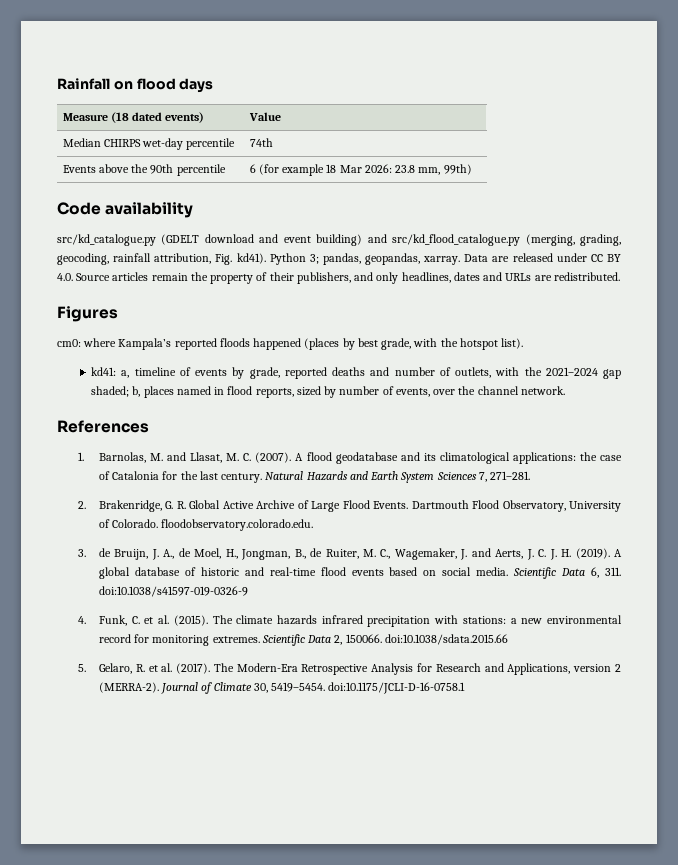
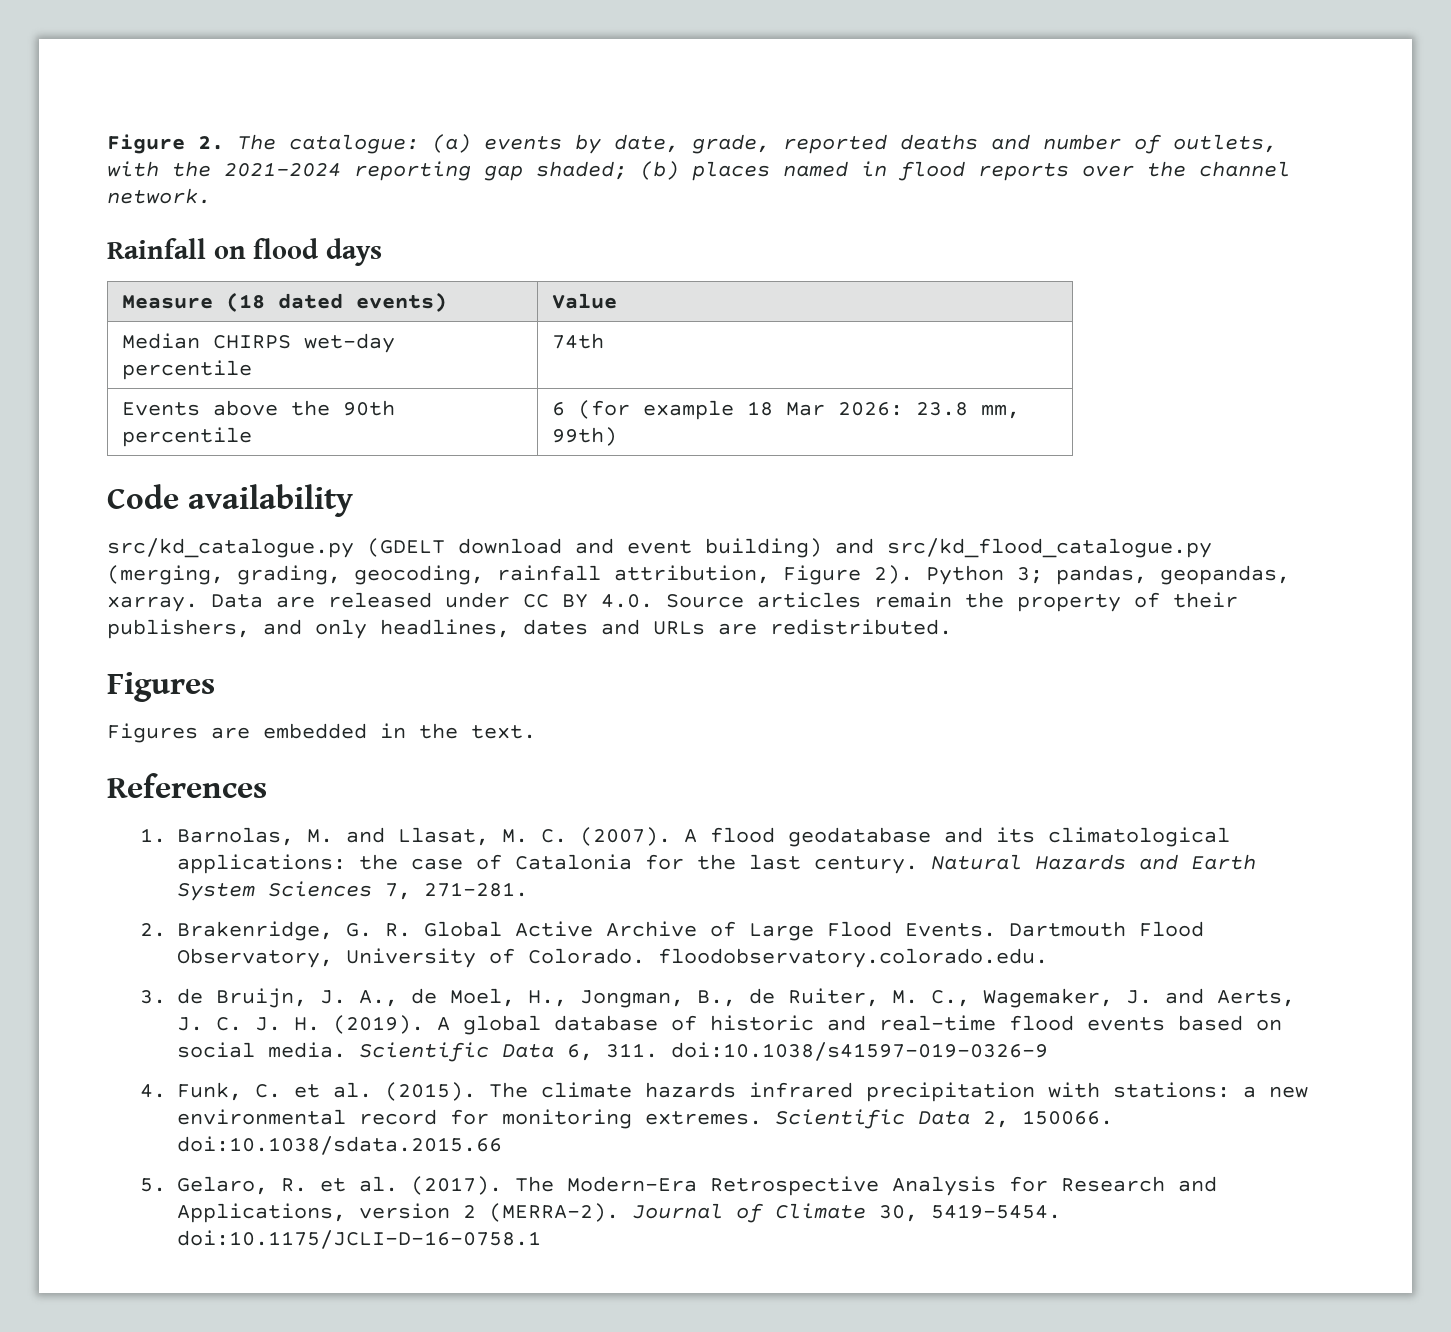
+ Figure 2. The catalogue: (a) events by date, grade, reported deaths and number of outlets, with the 2021–2024 reporting gap shaded; (b) places named in flood reports over the channel network.
- src/kd_catalogue.py (GDELT download and event building) and src/kd_flood_catalogue.py (merging, grading, geocoding, rainfall attribution, Fig. kd41).
+ src/kd_catalogue.py (GDELT download and event building) and src/kd_flood_catalogue.py (merging, grading, geocoding, rainfall attribution, Figure 2).
- cm0: where Kampala’s reported floods happened (places by best grade, with the hotspot list).
- kd41: a, timeline of events by grade, reported deaths and number of outlets, with the 2021–2024 gap shaded; b, places named in flood reports, sized by number of events, over the channel network.
+ Figures are embedded in the text.

